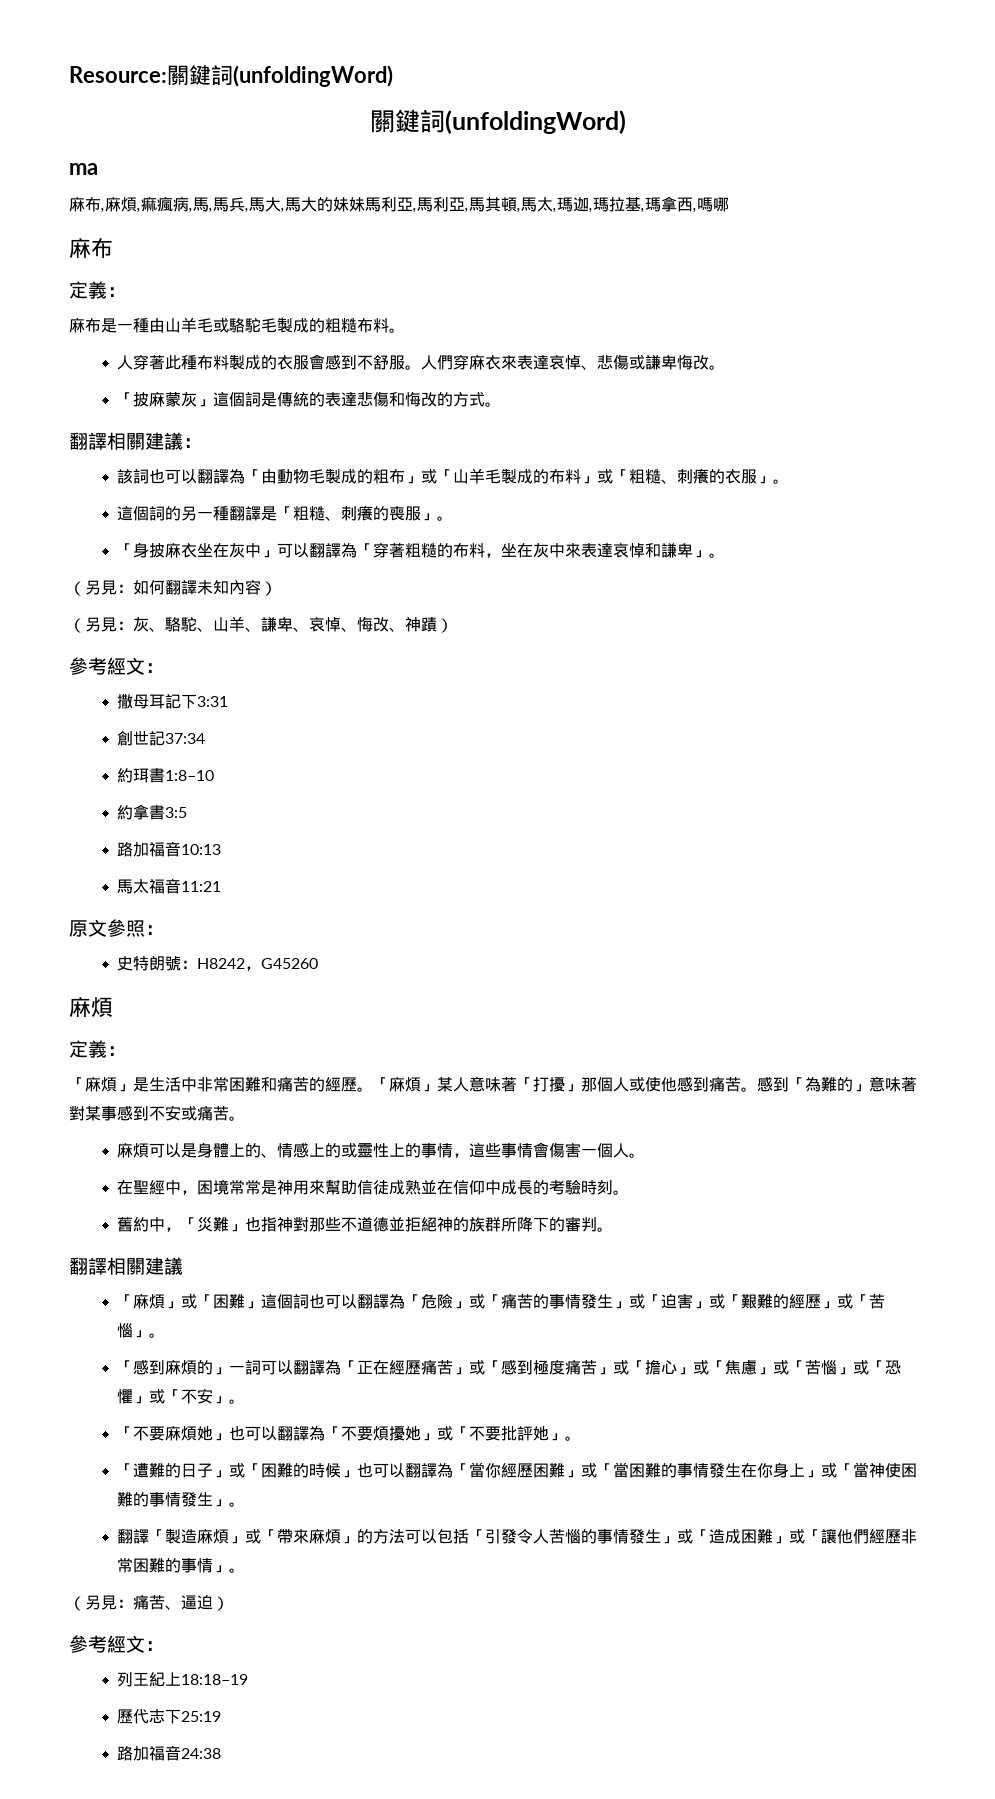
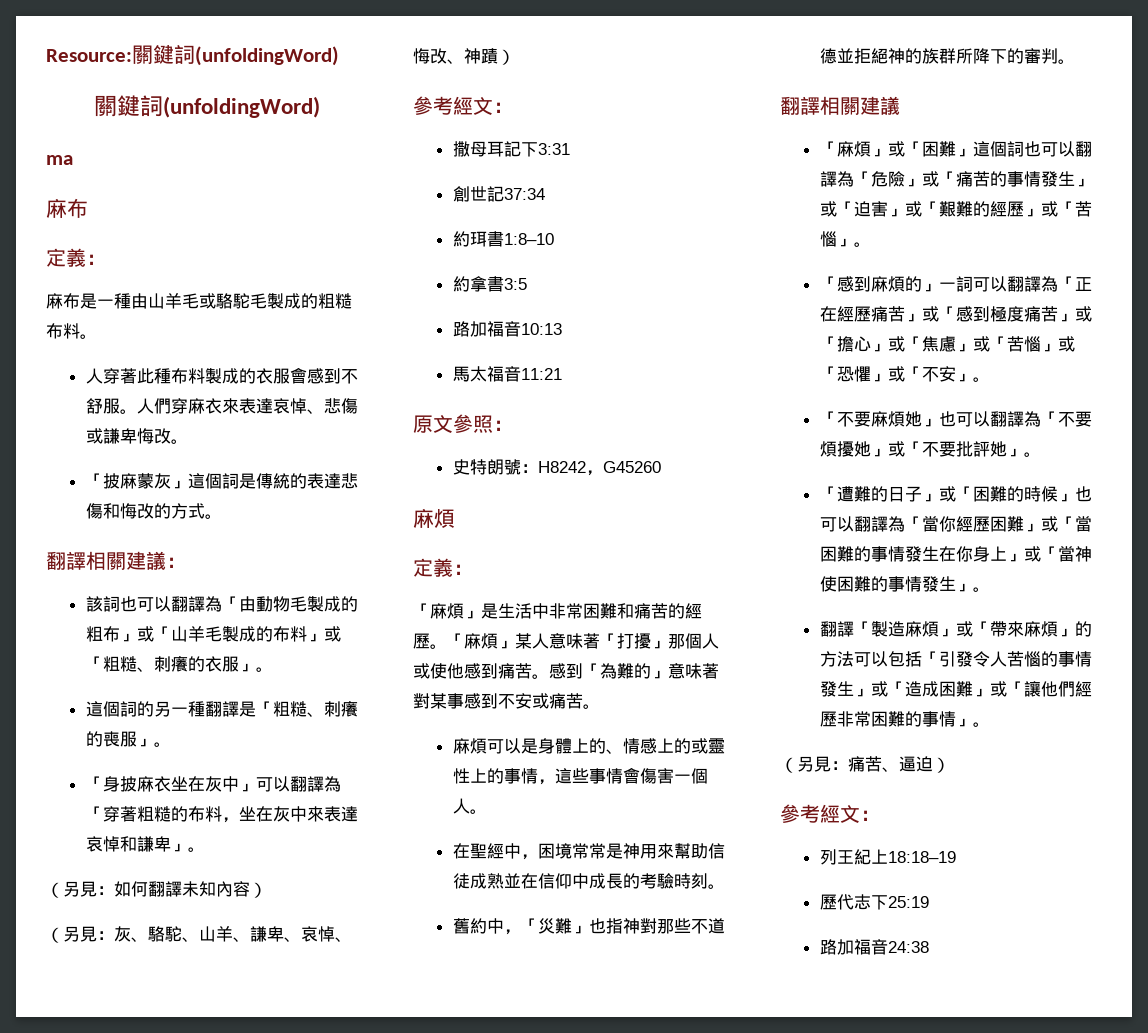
- 麻布,麻煩,痲瘋病,馬,馬兵,馬大,馬大的妹妹馬利亞,馬利亞,馬其頓,馬太,瑪迦,瑪拉基,瑪拿西,嗎哪

